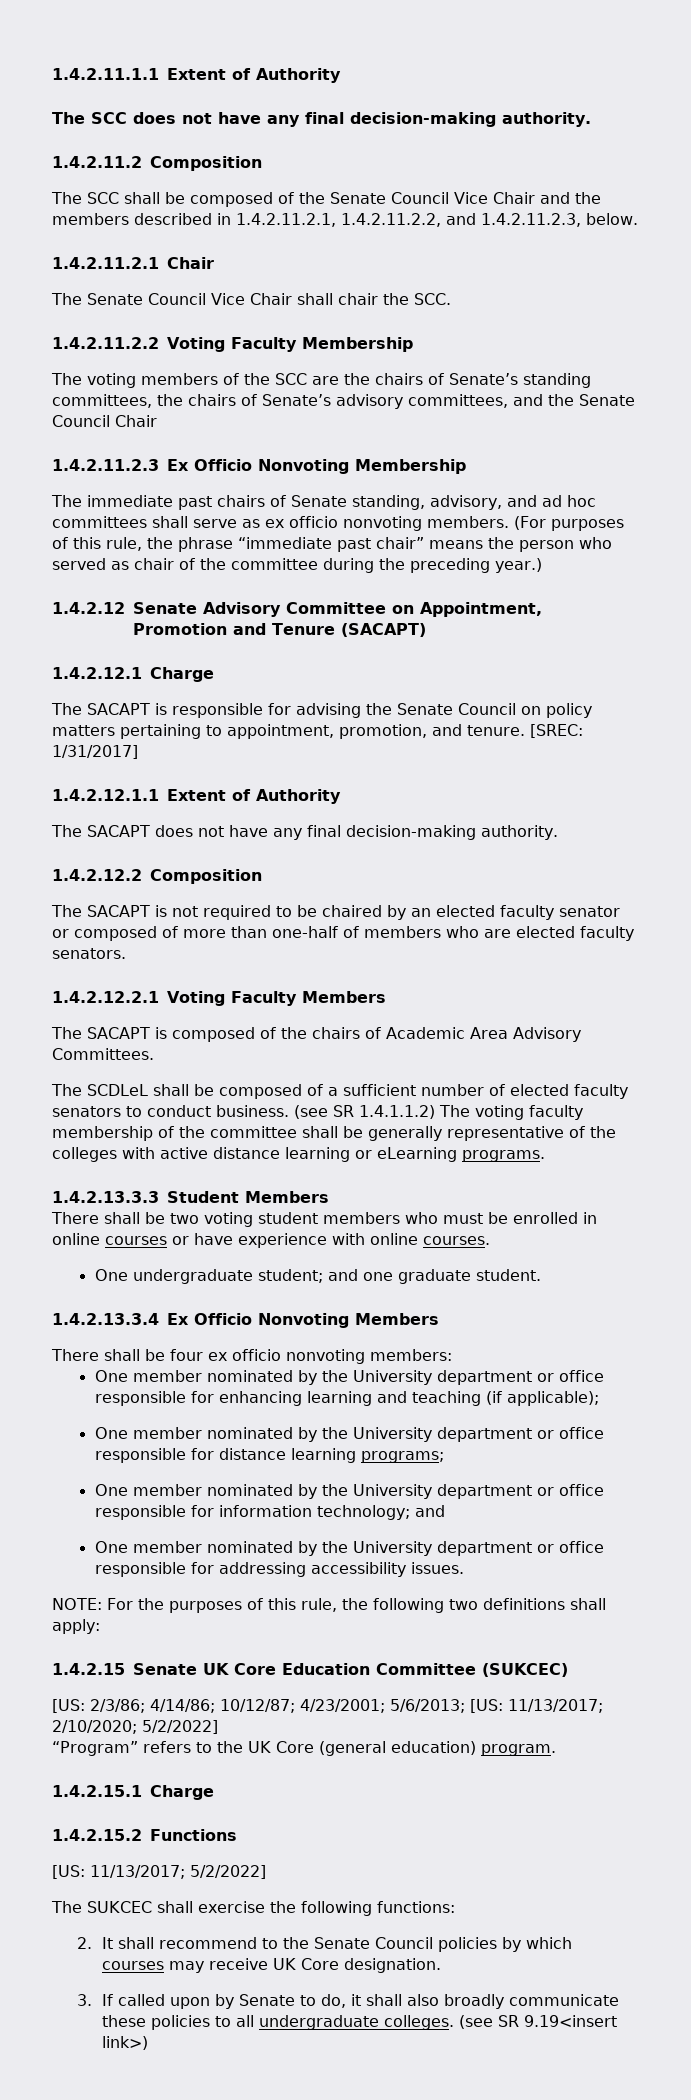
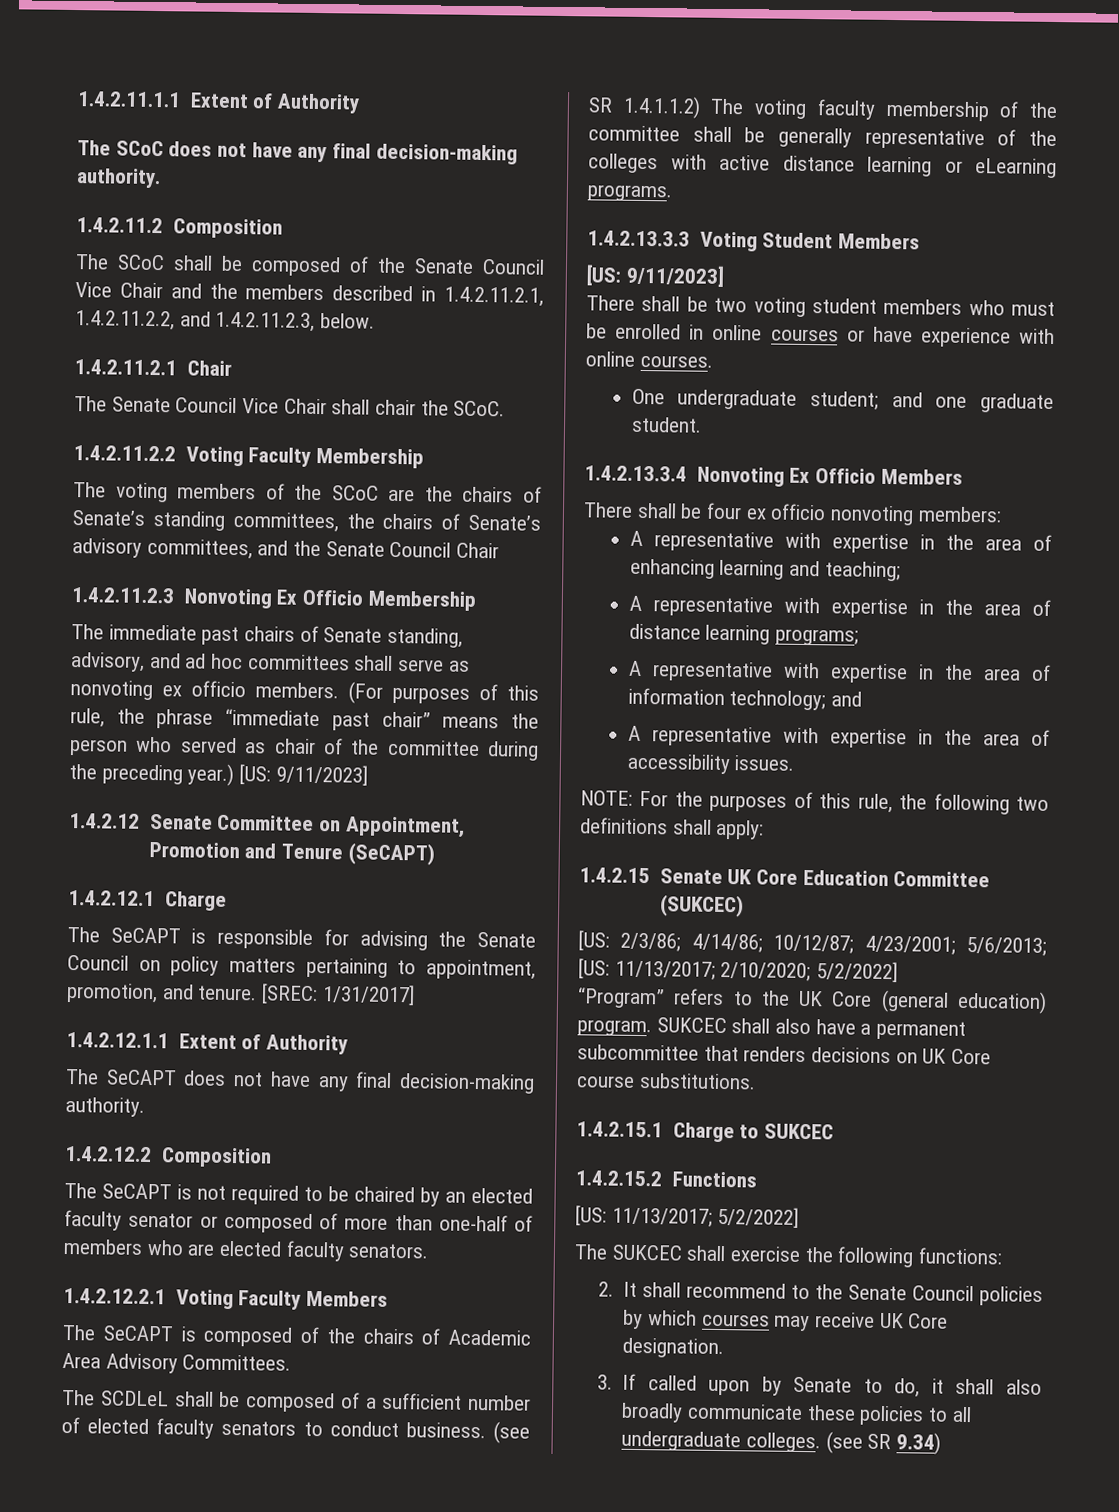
- The SCC does not have any final decision-making authority.
+ The SCoC does not have any final decision-making authority.
- The SCC shall be composed of the Senate Council Vice Chair and the members described in 1.4.2.11.2.1, 1.4.2.11.2.2, and 1.4.2.11.2.3, below.
+ The SCoC shall be composed of the Senate Council Vice Chair and the members described in 1.4.2.11.2.1, 1.4.2.11.2.2, and 1.4.2.11.2.3, below.
- The Senate Council Vice Chair shall chair the SCC.
+ The Senate Council Vice Chair shall chair the SCoC.
- The voting members of the SCC are the chairs of Senate’s standing committees, the chairs of Senate’s advisory committees, and the Senate Council Chair
+ The voting members of the SCoC are the chairs of Senate’s standing committees, the chairs of Senate’s advisory committees, and the Senate Council Chair
- 1.4.2.11.2.3 Ex Officio Nonvoting Membership
+ 1.4.2.11.2.3 Nonvoting Ex Officio Membership
- The immediate past chairs of Senate standing, advisory, and ad hoc committees shall serve as ex officio nonvoting members.
+ The immediate past chairs of Senate standing, advisory, and ad hoc committees shall serve as nonvoting ex officio members.
- (For purposes of this rule, the phrase “immediate past chair” means the person who served as chair of the committee during the preceding year.)
+ (For purposes of this rule, the phrase “immediate past chair” means the person who served as chair of the committee during the preceding year.) [US: 9/11/2023]
- 1.4.2.12 Senate Advisory Committee on Appointment, Promotion and Tenure (SACAPT)
+ 1.4.2.12 Senate Committee on Appointment, Promotion and Tenure (SeCAPT)
- The SACAPT is responsible for advising the Senate Council on policy matters pertaining to appointment, promotion, and tenure.
+ The SeCAPT is responsible for advising the Senate Council on policy matters pertaining to appointment, promotion, and tenure.
- The SACAPT does not have any final decision-making authority.
+ The SeCAPT does not have any final decision-making authority.
- The SACAPT is not required to be chaired by an elected faculty senator or composed of more than one-half of members who are elected faculty senators.
+ The SeCAPT is not required to be chaired by an elected faculty senator or composed of more than one-half of members who are elected faculty senators.
- The SACAPT is composed of the chairs of Academic Area Advisory Committees.
+ The SeCAPT is composed of the chairs of Academic Area Advisory Committees.
- 1.4.2.13.3.3 Student Members
+ 1.4.2.13.3.3 Voting Student Members
+ [US: 9/11/2023]
- 1.4.2.13.3.4 Ex Officio Nonvoting Members
+ 1.4.2.13.3.4 Nonvoting Ex Officio Members
- One member nominated by the University department or office responsible for enhancing learning and teaching (if applicable);
- One member nominated by the University department or office responsible for distance learning programs;
- One member nominated by the University department or office responsible for information technology; and
- One member nominated by the University department or office responsible for addressing accessibility issues.
+ A representative with expertise in the area of enhancing learning and teaching;
+ A representative with expertise in the area of distance learning programs;
+ A representative with expertise in the area of information technology; and
+ A representative with expertise in the area of accessibility issues.
+ SUKCEC shall also have a permanent subcommittee that renders decisions on UK Core course substitutions.
- 1.4.2.15.1 Charge
+ 1.4.2.15.1 Charge to SUKCEC
- (see SR 9.19<insert link>)
+ (see SR 9.34)

